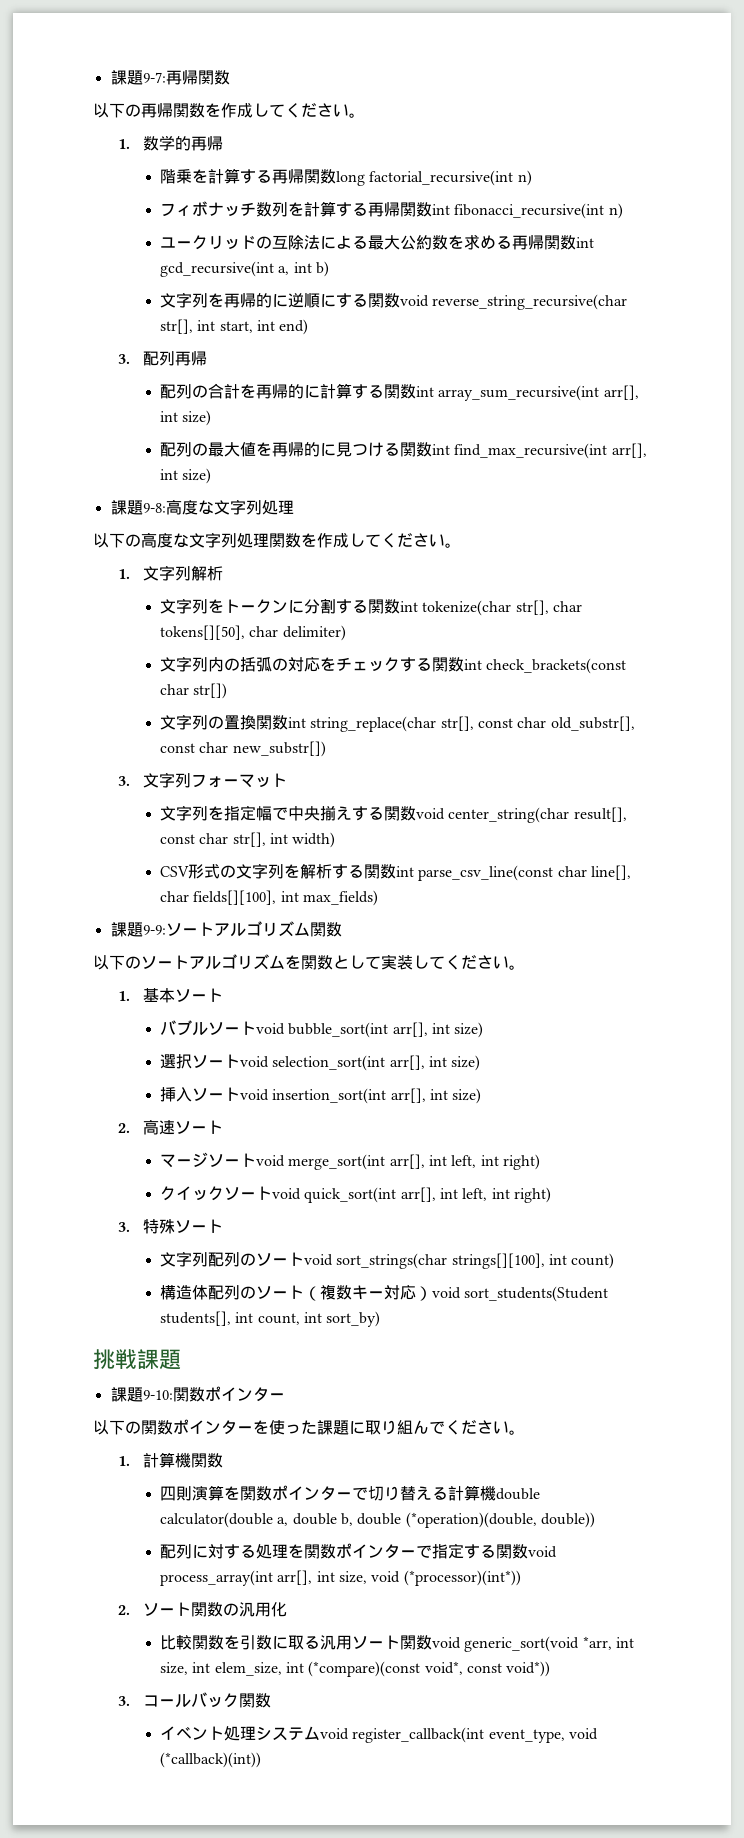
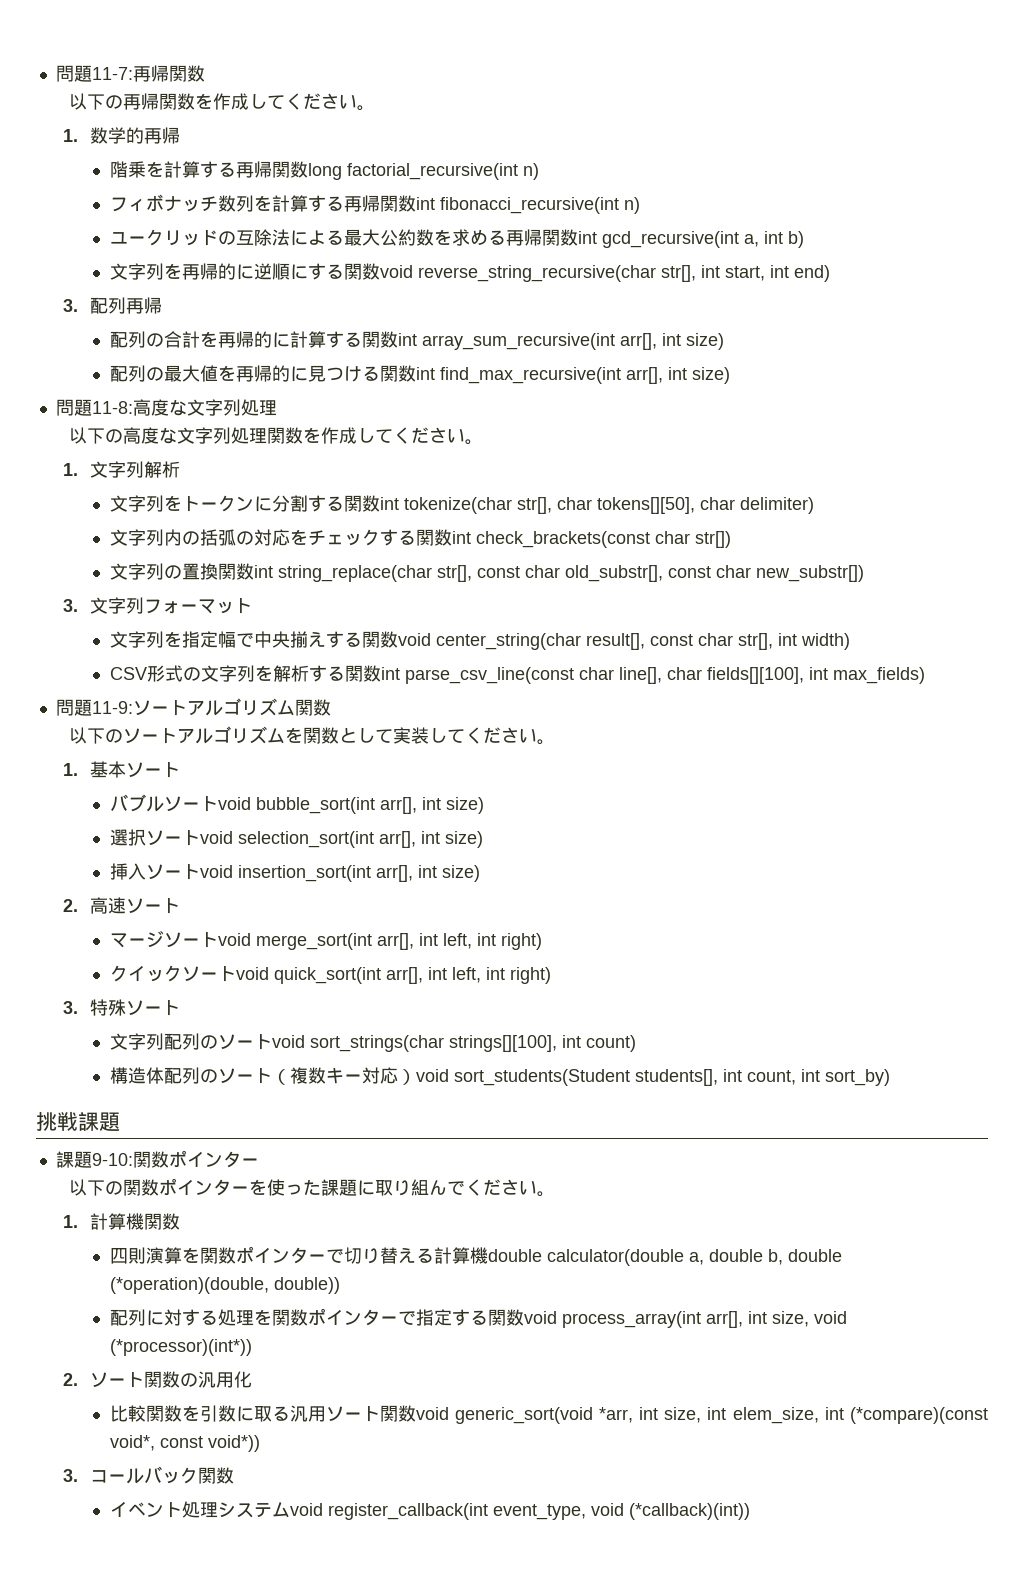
- 課題9-7:再帰関数
+ 問題11-7:再帰関数
- 課題9-8:高度な文字列処理
+ 問題11-8:高度な文字列処理
- 課題9-9:ソートアルゴリズム関数
+ 問題11-9:ソートアルゴリズム関数

